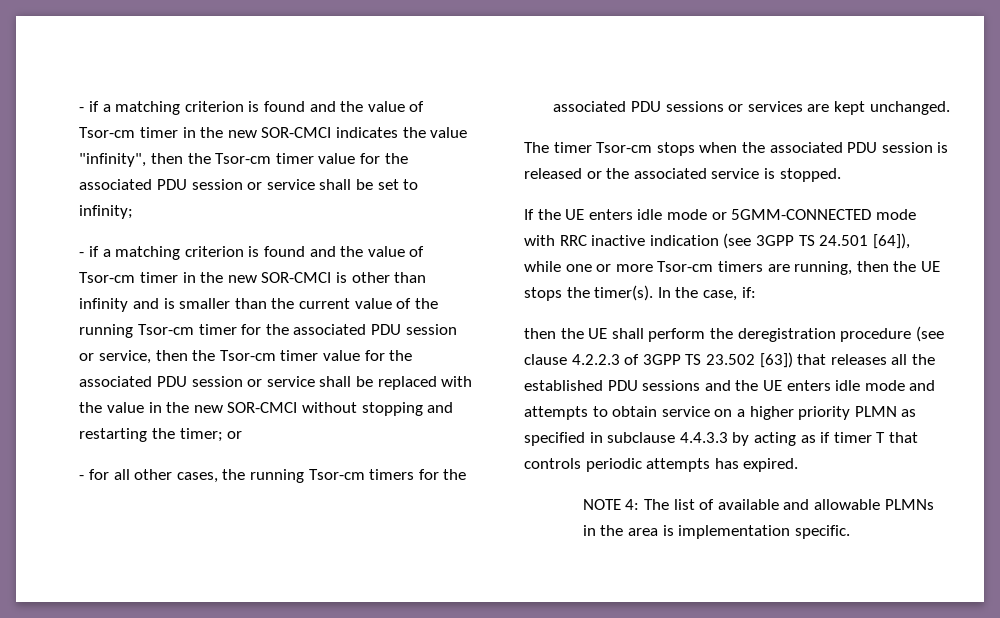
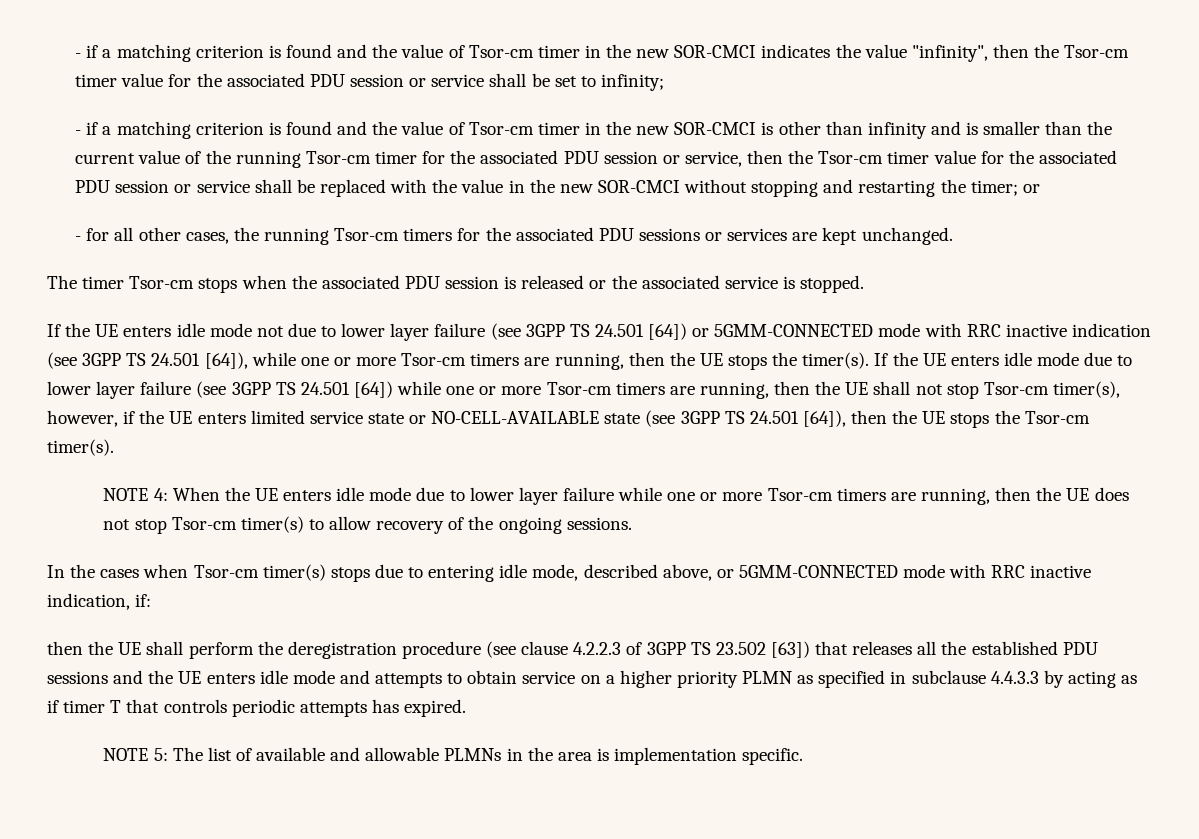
- If the UE enters idle mode or 5GMM-CONNECTED mode with RRC inactive indication (see 3GPP TS 24.501 [64]), while one or more Tsor-cm timers are running, then the UE stops the timer(s).
+ If the UE enters idle mode not due to lower layer failure (see 3GPP TS 24.501 [64]) or 5GMM-CONNECTED mode with RRC inactive indication (see 3GPP TS 24.501 [64]), while one or more Tsor-cm timers are running, then the UE stops the timer(s).
- In the case, if:
+ If the UE enters idle mode due to lower layer failure (see 3GPP TS 24.501 [64]) while one or more Tsor-cm timers are running, then the UE shall not stop Tsor-cm timer(s), however, if the UE enters limited service state or NO-CELL-AVAILABLE state (see 3GPP TS 24.501 [64]), then the UE stops the Tsor-cm timer(s).
+ NOTE 4: When the UE enters idle mode due to lower layer failure while one or more Tsor-cm timers are running, then the UE does not stop Tsor-cm timer(s) to allow recovery of the ongoing sessions.
+ In the cases when Tsor-cm timer(s) stops due to entering idle mode, described above, or 5GMM-CONNECTED mode with RRC inactive indication, if:
- NOTE 4: The list of available and allowable PLMNs in the area is implementation specific.
+ NOTE 5: The list of available and allowable PLMNs in the area is implementation specific.

